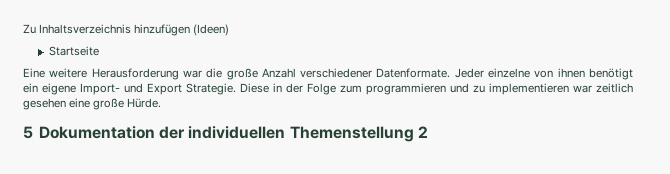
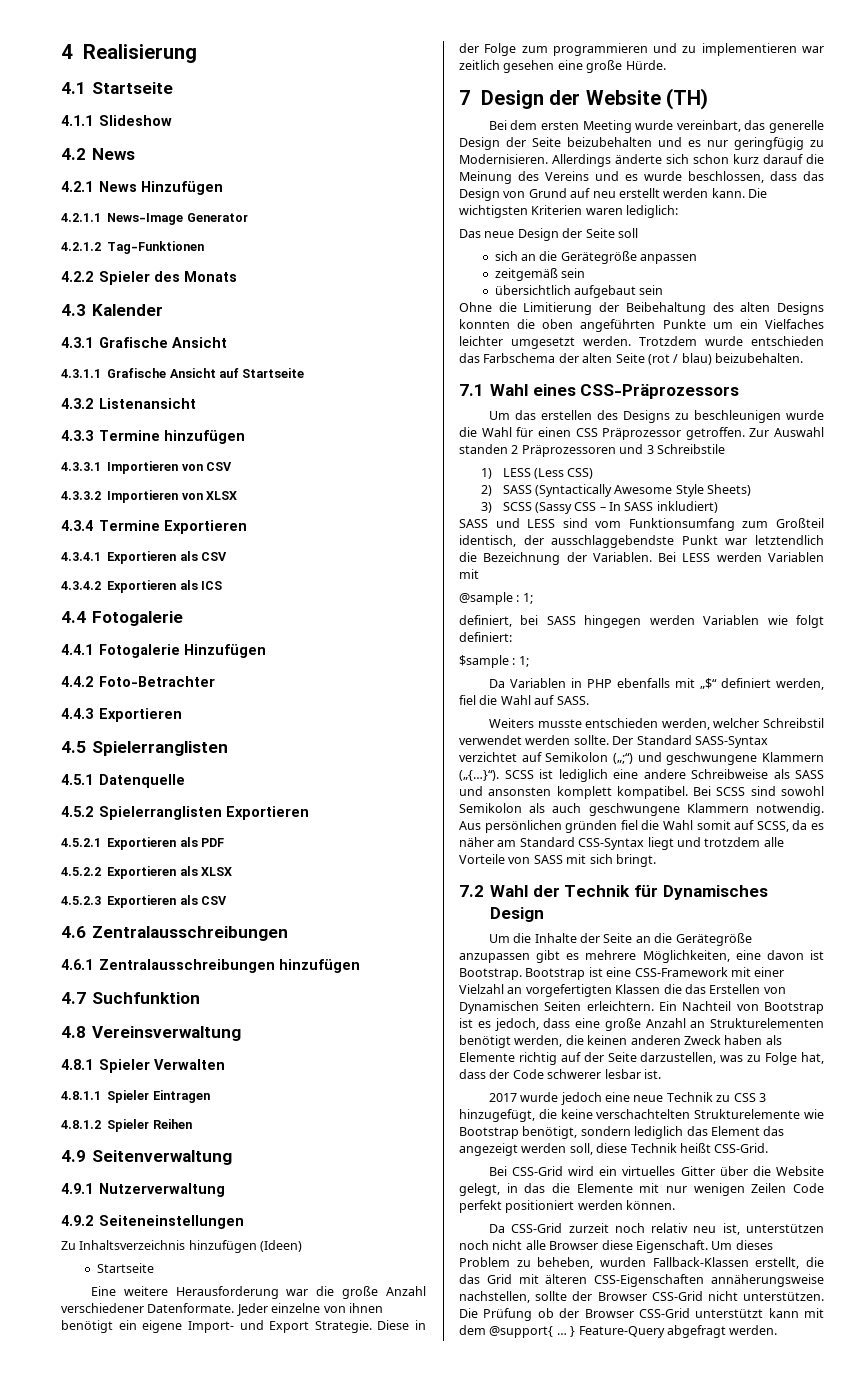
+ 4 Realisierung
+ 4.1 Startseite
+ 4.1.1 Slideshow
+ 4.2 News
+ 4.2.1 News Hinzufügen
+ 4.2.1.1 News-Image Generator
+ 4.2.1.2 Tag-Funktionen
+ 4.2.2 Spieler des Monats
+ 4.3 Kalender
+ 4.3.1 Grafische Ansicht
+ 4.3.1.1 Grafische Ansicht auf Startseite
+ 4.3.2 Listenansicht
+ 4.3.3 Termine hinzufügen
+ 4.3.3.1 Importieren von CSV
+ 4.3.3.2 Importieren von XLSX
+ 4.3.4 Termine Exportieren
+ 4.3.4.1 Exportieren als CSV
+ 4.3.4.2 Exportieren als ICS
+ 4.4 Fotogalerie
+ 4.4.1 Fotogalerie Hinzufügen
+ 4.4.2 Foto-Betrachter
+ 4.4.3 Exportieren
+ 4.5 Spielerranglisten
+ 4.5.1 Datenquelle
+ 4.5.2 Spielerranglisten Exportieren
+ 4.5.2.1 Exportieren als PDF
+ 4.5.2.2 Exportieren als XLSX
+ 4.5.2.3 Exportieren als CSV
+ 4.6 Zentralausschreibungen
+ 4.6.1 Zentralausschreibungen hinzufügen
+ 4.7 Suchfunktion
+ 4.8 Vereinsverwaltung
+ 4.8.1 Spieler Verwalten
+ 4.8.1.1 Spieler Eintragen
+ 4.8.1.2 Spieler Reihen
+ 4.9 Seitenverwaltung
+ 4.9.1 Nutzerverwaltung
+ 4.9.2 Seiteneinstellungen
- 5 Dokumentation der individuellen Themenstellung 2
+ 7 Design der Website (TH)
+ Bei dem ersten Meeting wurde vereinbart, das generelle Design der Seite beizubehalten und es nur geringfügig zu Modernisieren. Allerdings änderte sich schon kurz darauf die Meinung des Vereins und es wurde beschlossen, dass das Design von Grund auf neu erstellt werden kann. Die wichtigsten Kriterien waren lediglich:
+ Das neue Design der Seite soll
+ sich an die Gerätegröße anpassen
+ zeitgemäß sein
+ übersichtlich aufgebaut sein
+ Ohne die Limitierung der Beibehaltung des alten Designs konnten die oben angeführten Punkte um ein Vielfaches leichter umgesetzt werden. Trotzdem wurde entschieden das Farbschema der alten Seite (rot / blau) beizubehalten.
+ 7.1 Wahl eines CSS-Präprozessors
+ Um das erstellen des Designs zu beschleunigen wurde die Wahl für einen CSS Präprozessor getroffen. Zur Auswahl standen 2 Präprozessoren und 3 Schreibstile
+ 1) LESS (Less CSS)
+ 2) SASS (Syntactically Awesome Style Sheets)
+ 3) SCSS (Sassy CSS – In SASS inkludiert)
+ SASS und LESS sind vom Funktionsumfang zum Großteil identisch, der ausschlaggebendste Punkt war letztendlich die Bezeichnung der Variablen. Bei LESS werden Variablen mit
+ @sample : 1;
+ definiert, bei SASS hingegen werden Variablen wie folgt definiert:
+ $sample : 1;
+ Da Variablen in PHP ebenfalls mit „$“ definiert werden, fiel die Wahl auf SASS.
+ Weiters musste entschieden werden, welcher Schreibstil verwendet werden sollte. Der Standard SASS-Syntax verzichtet auf Semikolon („;“) und geschwungene Klammern („{…}“). SCSS ist lediglich eine andere Schreibweise als SASS und ansonsten komplett kompatibel. Bei SCSS sind sowohl Semikolon als auch geschwungene Klammern notwendig. Aus persönlichen gründen fiel die Wahl somit auf SCSS, da es näher am Standard CSS-Syntax liegt und trotzdem alle Vorteile von SASS mit sich bringt.
+ 7.2 Wahl der Technik für Dynamisches Design
+ Um die Inhalte der Seite an die Gerätegröße anzupassen gibt es mehrere Möglichkeiten, eine davon ist Bootstrap. Bootstrap ist eine CSS-Framework mit einer Vielzahl an vorgefertigten Klassen die das Erstellen von Dynamischen Seiten erleichtern. Ein Nachteil von Bootstrap ist es jedoch, dass eine große Anzahl an Strukturelementen benötigt werden, die keinen anderen Zweck haben als Elemente richtig auf der Seite darzustellen, was zu Folge hat, dass der Code schwerer lesbar ist.
+ 2017 wurde jedoch eine neue Technik zu CSS 3 hinzugefügt, die keine verschachtelten Strukturelemente wie Bootstrap benötigt, sondern lediglich das Element das angezeigt werden soll, diese Technik heißt CSS-Grid.
+ Bei CSS-Grid wird ein virtuelles Gitter über die Website gelegt, in das die Elemente mit nur wenigen Zeilen Code perfekt positioniert werden können.
+ Da CSS-Grid zurzeit noch relativ neu ist, unterstützen noch nicht alle Browser diese Eigenschaft. Um dieses Problem zu beheben, wurden Fallback-Klassen erstellt, die das Grid mit älteren CSS-Eigenschaften annäherungsweise nachstellen, sollte der Browser CSS-Grid nicht unterstützen. Die Prüfung ob der Browser CSS-Grid unterstützt kann mit dem @support{ … } Feature-Query abgefragt werden.

